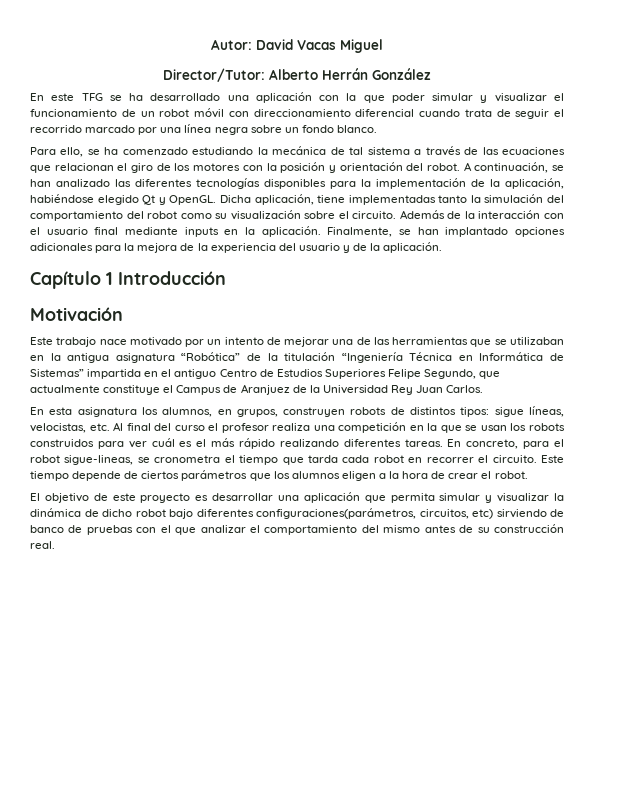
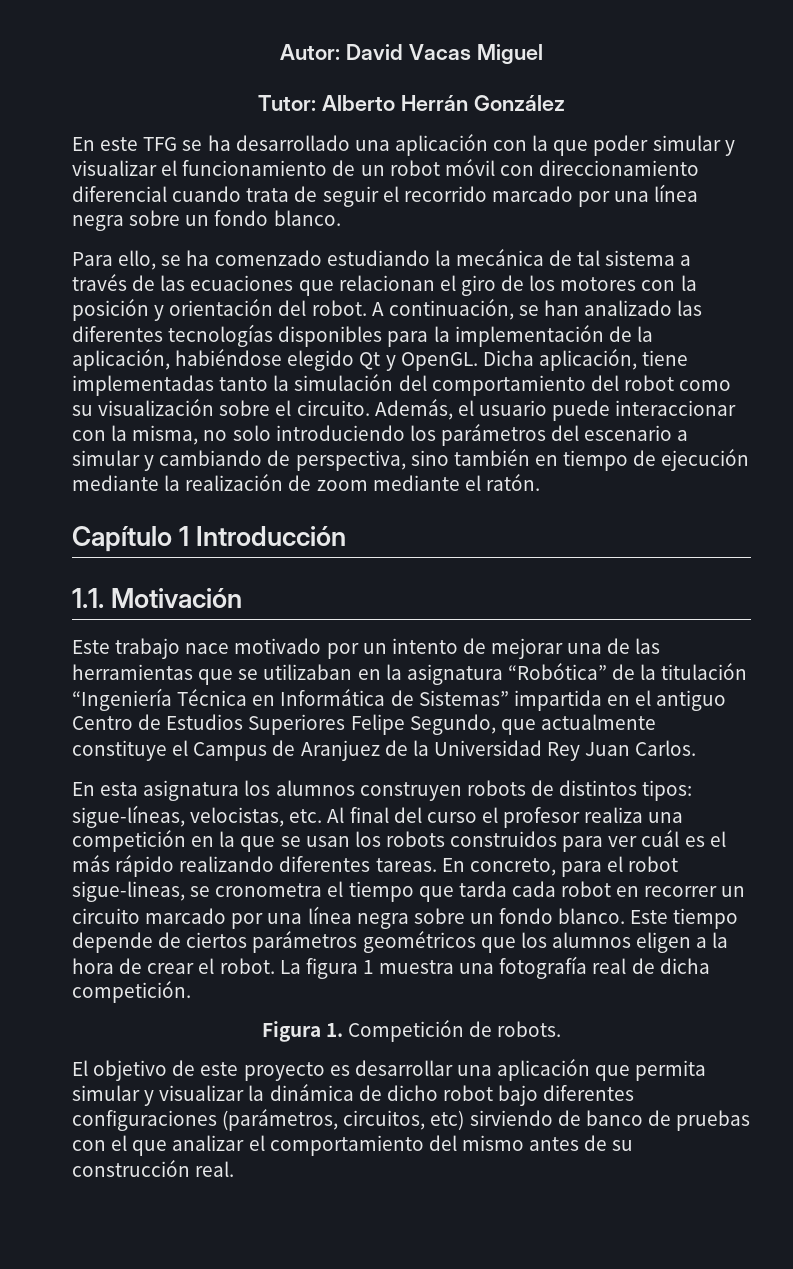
- Director/Tutor: Alberto Herrán González
+ Tutor: Alberto Herrán González
- Además de la interacción con el usuario final mediante inputs en la aplicación. Finalmente, se han implantado opciones adicionales para la mejora de la experiencia del usuario y de la aplicación.
+ Además, el usuario puede interaccionar con la misma, no solo introduciendo los parámetros del escenario a simular y cambiando de perspectiva, sino también en tiempo de ejecución mediante la realización de zoom mediante el ratón.
- Motivación
+ 1.1. Motivación
- Este trabajo nace motivado por un intento de mejorar una de las herramientas que se utilizaban en la antigua asignatura “Robótica” de la titulación “Ingeniería Técnica en Informática de Sistemas” impartida en el antiguo Centro de Estudios Superiores Felipe Segundo, que actualmente constituye el Campus de Aranjuez de la Universidad Rey Juan Carlos.
+ Este trabajo nace motivado por un intento de mejorar una de las herramientas que se utilizaban en la asignatura “Robótica” de la titulación “Ingeniería Técnica en Informática de Sistemas” impartida en el antiguo Centro de Estudios Superiores Felipe Segundo, que actualmente constituye el Campus de Aranjuez de la Universidad Rey Juan Carlos.
- En esta asignatura los alumnos, en grupos, construyen robots de distintos tipos: sigue líneas, velocistas, etc. Al final del curso el profesor realiza una competición en la que se usan los robots construidos para ver cuál es el más rápido realizando diferentes tareas.
+ En esta asignatura los alumnos construyen robots de distintos tipos: sigue-líneas, velocistas, etc. Al final del curso el profesor realiza una competición en la que se usan los robots construidos para ver cuál es el más rápido realizando diferentes tareas.
- En concreto, para el robot sigue-lineas, se cronometra el tiempo que tarda cada robot en recorrer el circuito.
+ En concreto, para el robot sigue-lineas, se cronometra el tiempo que tarda cada robot en recorrer un circuito marcado por una línea negra sobre un fondo blanco.
- Este tiempo depende de ciertos parámetros que los alumnos eligen a la hora de crear el robot.
+ Este tiempo depende de ciertos parámetros geométricos que los alumnos eligen a la hora de crear el robot. La figura 1 muestra una fotografía real de dicha competición.
+ Figura 1. Competición de robots.
- El objetivo de este proyecto es desarrollar una aplicación que permita simular y visualizar la dinámica de dicho robot bajo diferentes configuraciones(parámetros, circuitos, etc) sirviendo de banco de pruebas con el que analizar el comportamiento del mismo antes de su construcción real.
+ El objetivo de este proyecto es desarrollar una aplicación que permita simular y visualizar la dinámica de dicho robot bajo diferentes configuraciones (parámetros, circuitos, etc) sirviendo de banco de pruebas con el que analizar el comportamiento del mismo antes de su construcción real.

